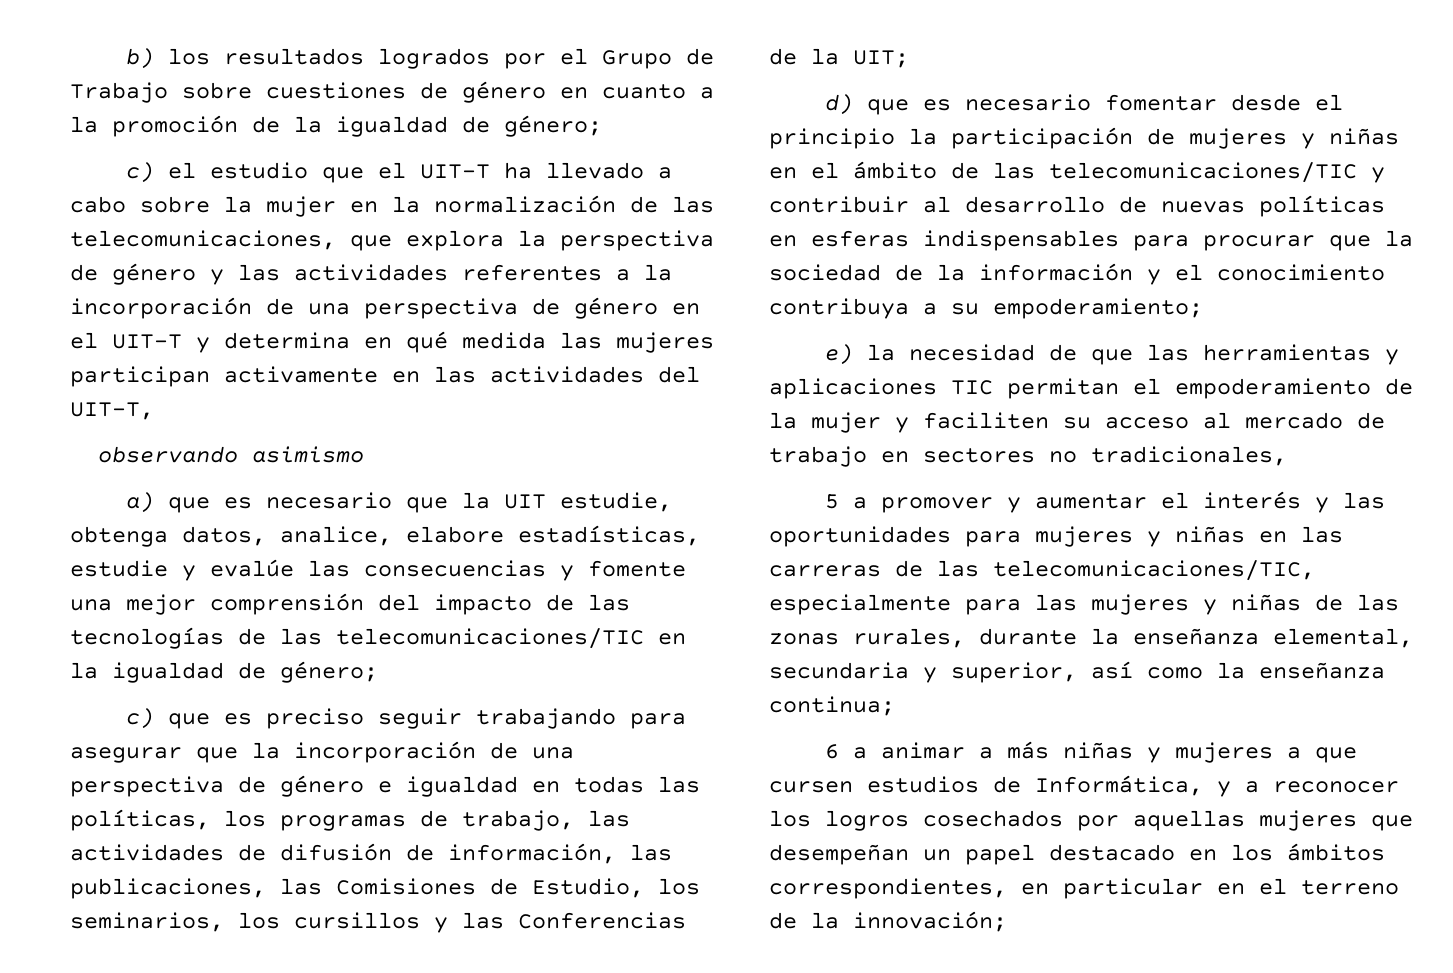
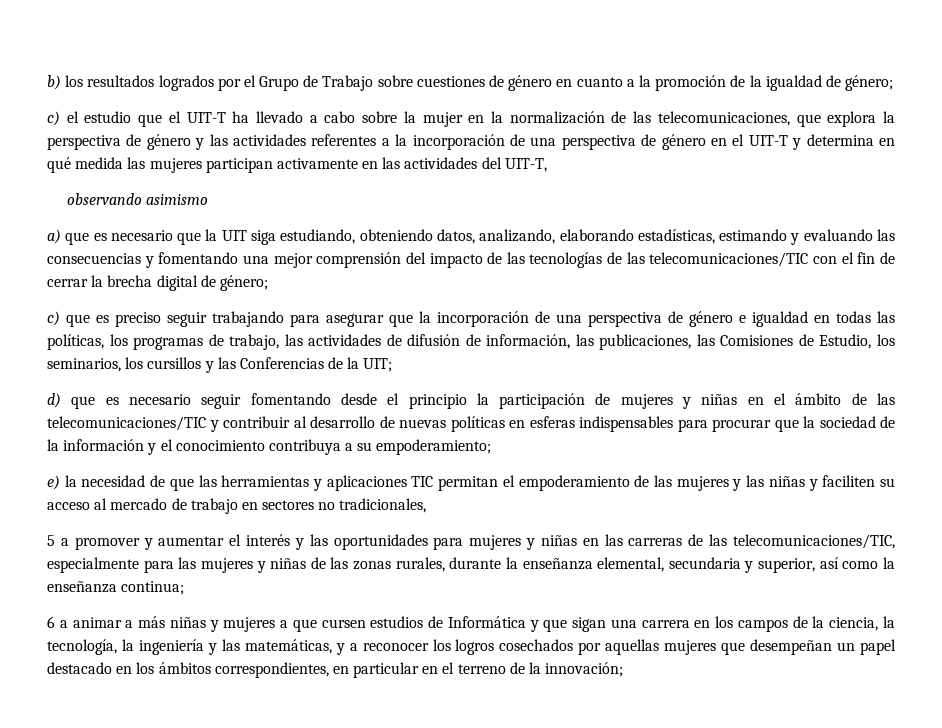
- a) que es necesario que la UIT estudie, obtenga datos, analice, elabore estadísticas, estudie y evalúe las consecuencias y fomente una mejor comprensión del impacto de las tecnologías de las telecomunicaciones/TIC en la igualdad de género;
+ a) que es necesario que la UIT siga estudiando, obteniendo datos, analizando, elaborando estadísticas, estimando y evaluando las consecuencias y fomentando una mejor comprensión del impacto de las tecnologías de las telecomunicaciones/TIC con el fin de cerrar la brecha digital de género;
- d) que es necesario fomentar desde el principio la participación de mujeres y niñas en el ámbito de las telecomunicaciones/TIC y contribuir al desarrollo de nuevas políticas en esferas indispensables para procurar que la sociedad de la información y el conocimiento contribuya a su empoderamiento;
+ d) que es necesario seguir fomentando desde el principio la participación de mujeres y niñas en el ámbito de las telecomunicaciones/TIC y contribuir al desarrollo de nuevas políticas en esferas indispensables para procurar que la sociedad de la información y el conocimiento contribuya a su empoderamiento;
- e) la necesidad de que las herramientas y aplicaciones TIC permitan el empoderamiento de la mujer y faciliten su acceso al mercado de trabajo en sectores no tradicionales,
+ e) la necesidad de que las herramientas y aplicaciones TIC permitan el empoderamiento de las mujeres y las niñas y faciliten su acceso al mercado de trabajo en sectores no tradicionales,
- 6 a animar a más niñas y mujeres a que cursen estudios de Informática, y a reconocer los logros cosechados por aquellas mujeres que desempeñan un papel destacado en los ámbitos correspondientes, en particular en el terreno de la innovación;
+ 6 a animar a más niñas y mujeres a que cursen estudios de Informática y que sigan una carrera en los campos de la ciencia, la tecnología, la ingeniería y las matemáticas, y a reconocer los logros cosechados por aquellas mujeres que desempeñan un papel destacado en los ámbitos correspondientes, en particular en el terreno de la innovación;

